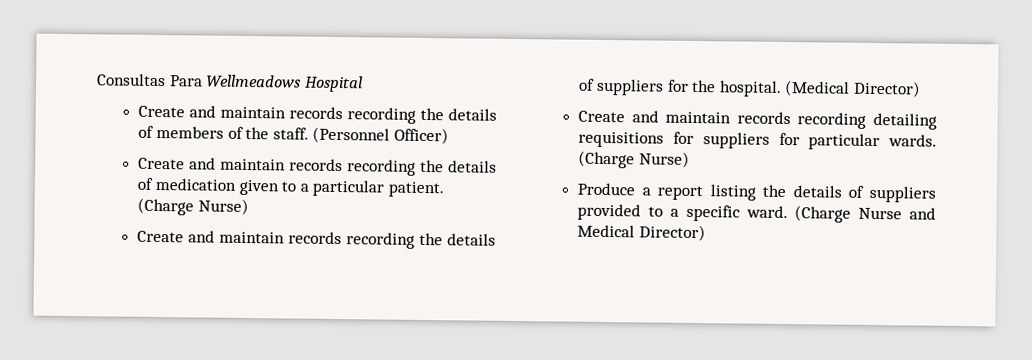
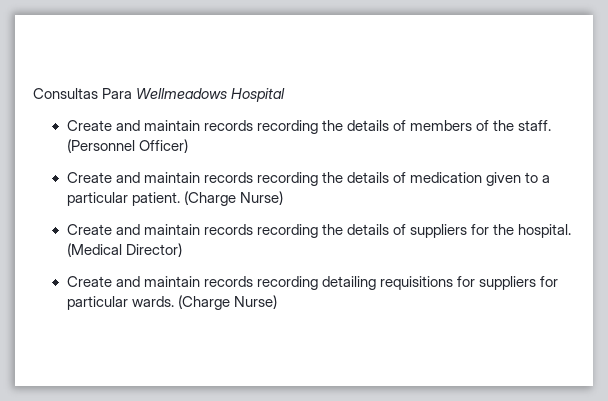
- Produce a report listing the details of suppliers provided to a specific ward. (Charge Nurse and Medical Director)

